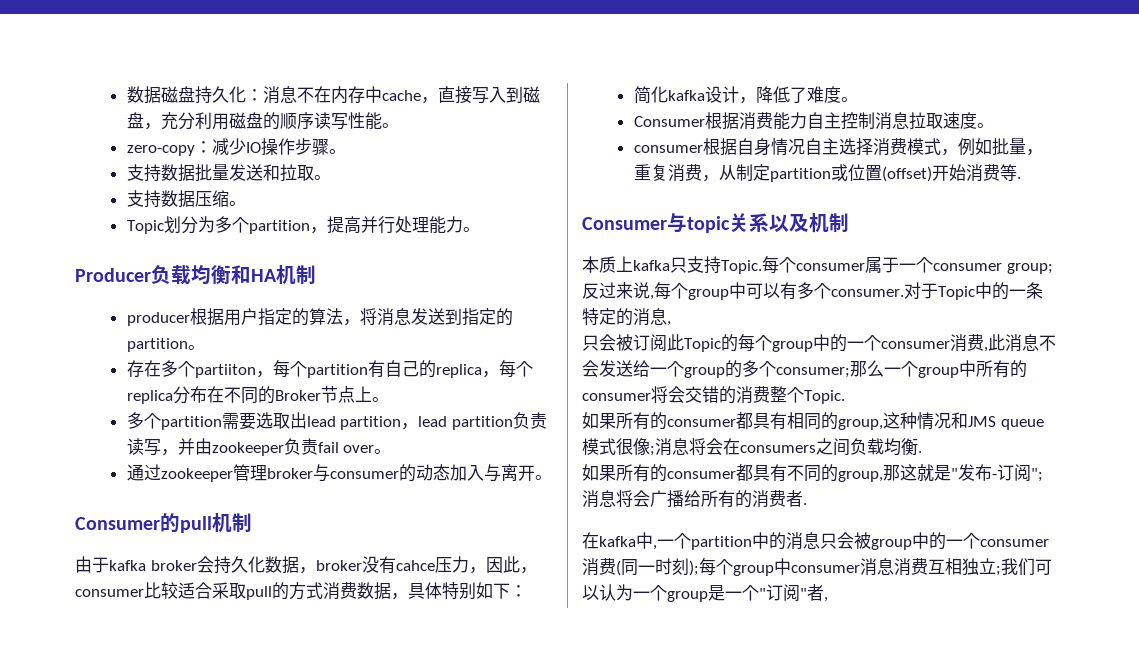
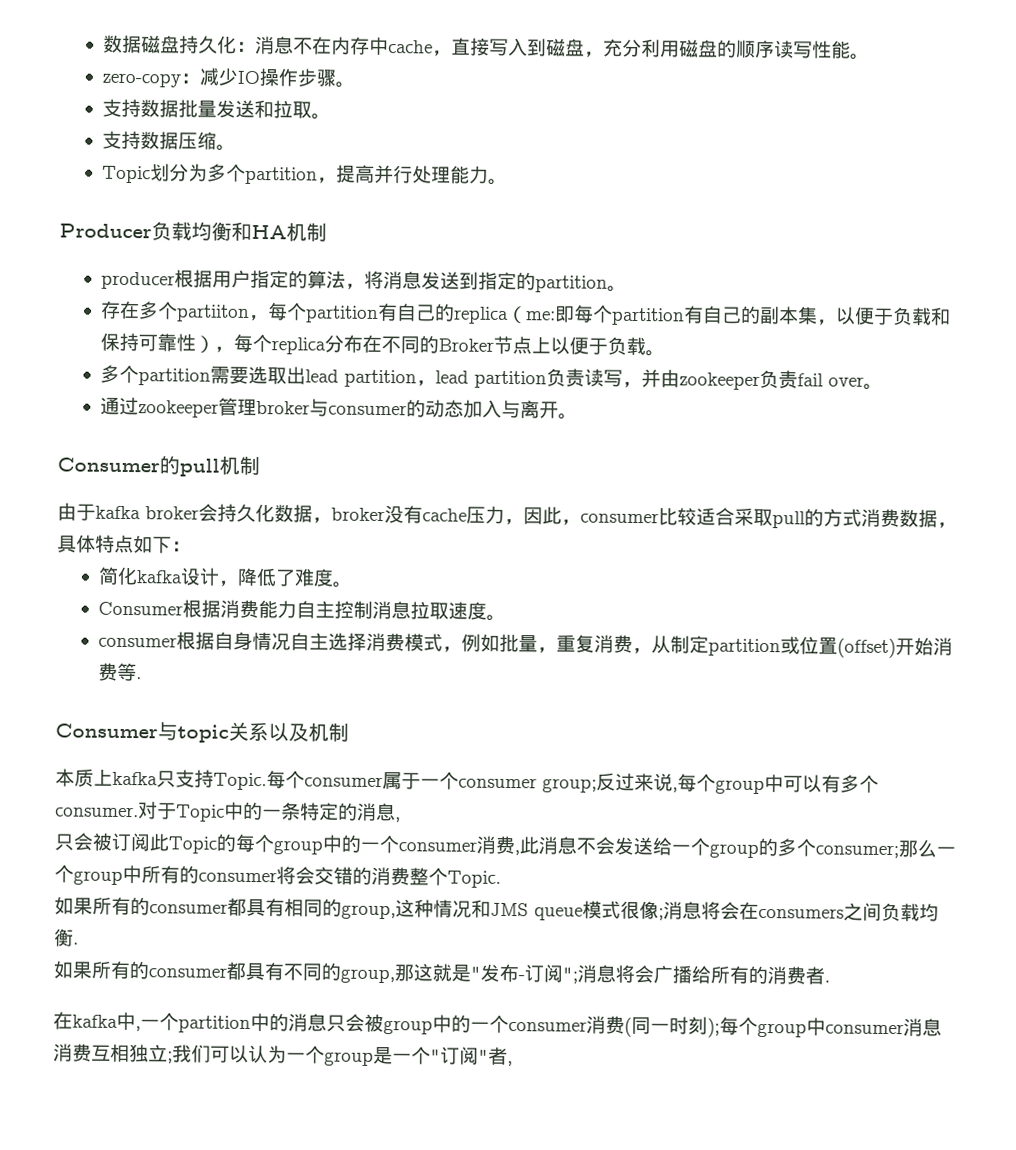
- 存在多个partiiton，每个partition有自己的replica，每个replica分布在不同的Broker节点上。
+ 存在多个partiiton，每个partition有自己的replica（me:即每个partition有自己的副本集，以便于负载和保持可靠性），每个replica分布在不同的Broker节点上以便于负载。
- 由于kafka broker会持久化数据，broker没有cahce压力，因此，consumer比较适合采取pull的方式消费数据，具体特别如下：
+ 由于kafka broker会持久化数据，broker没有cache压力，因此，consumer比较适合采取pull的方式消费数据，具体特点如下：

